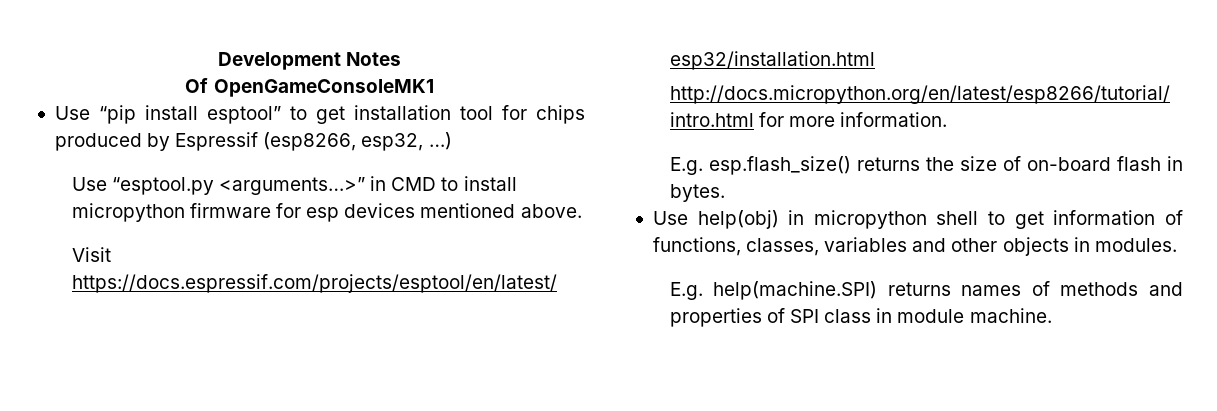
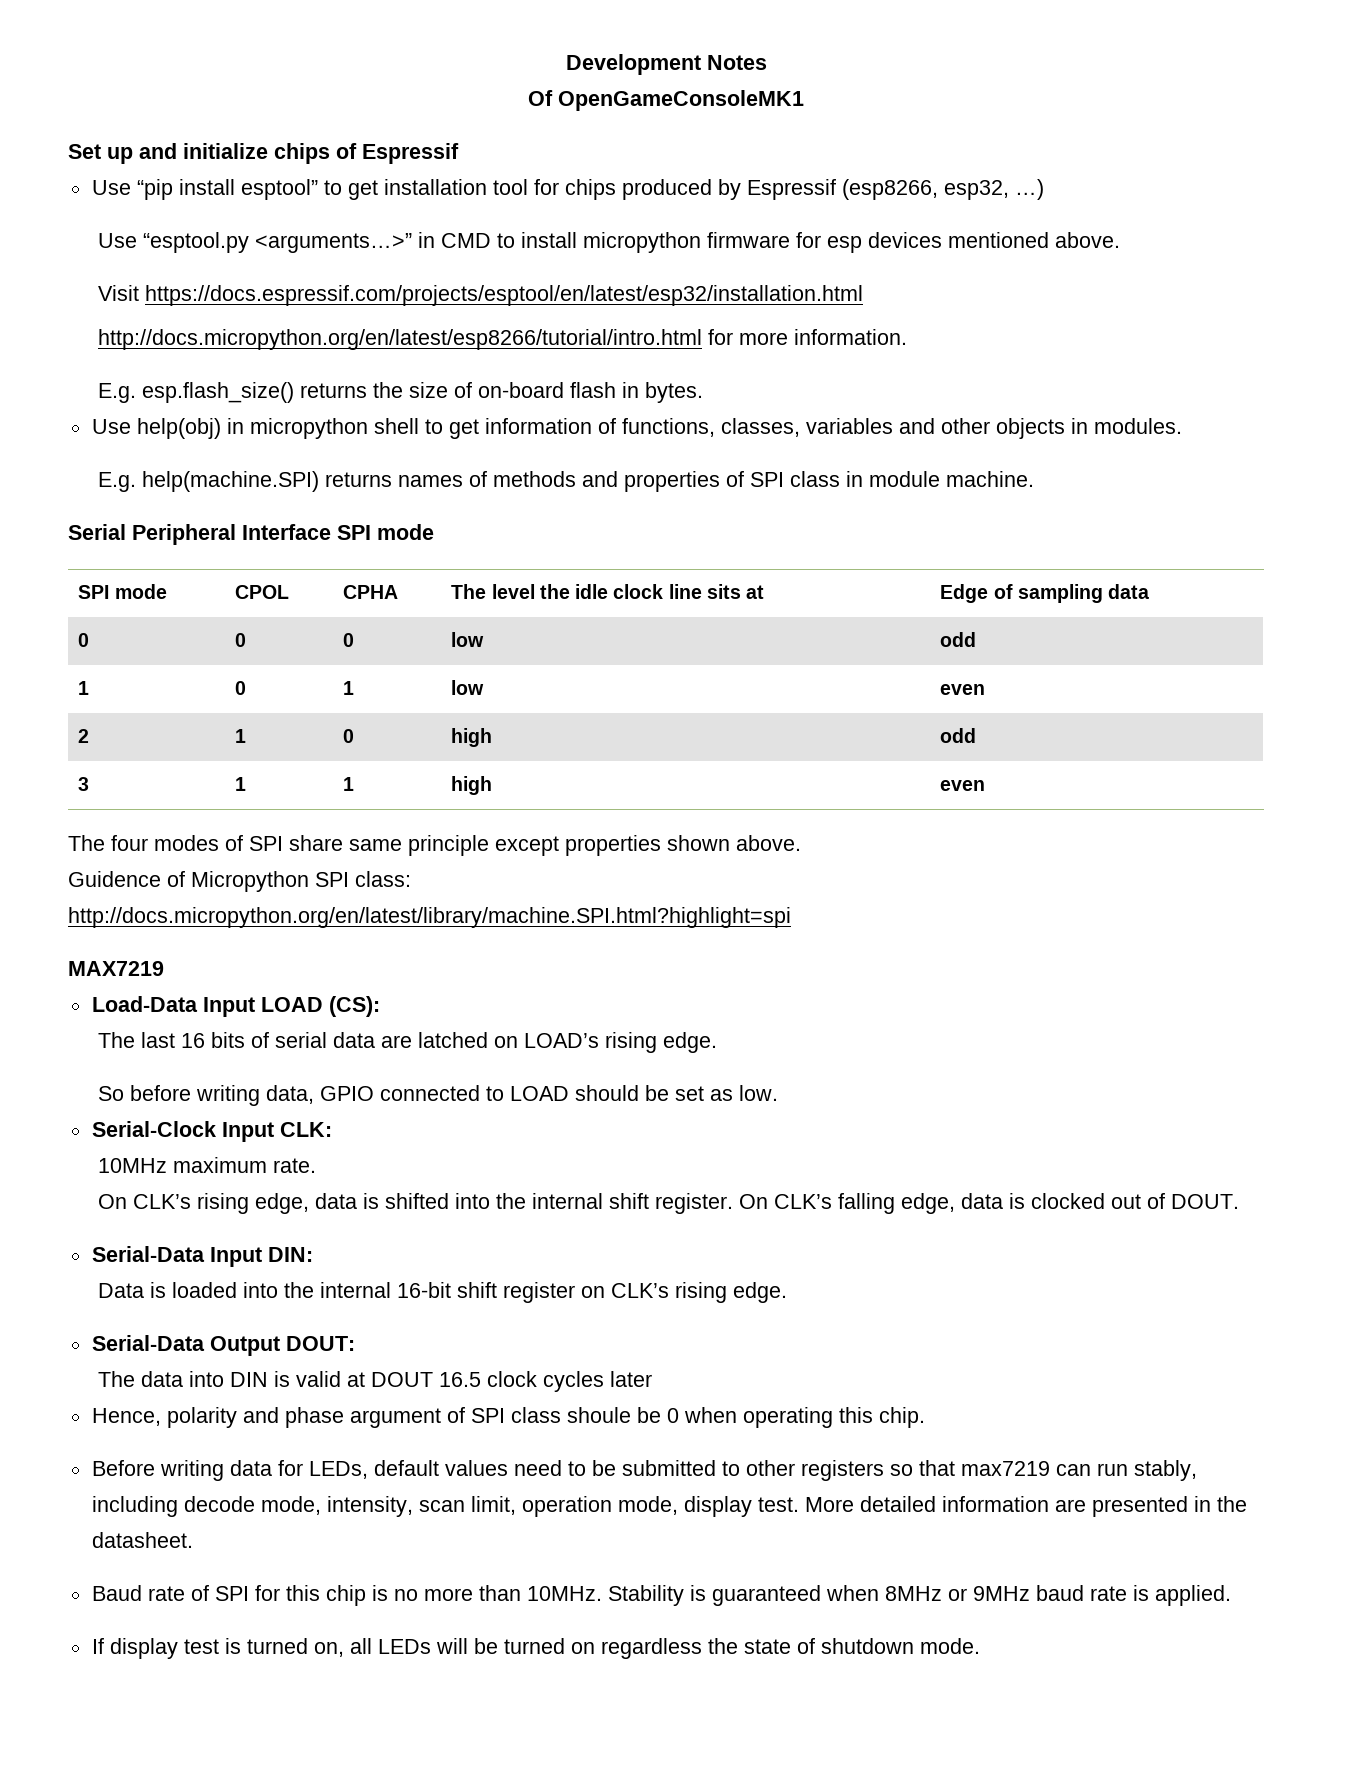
+ Set up and initialize chips of Espressif
+ Serial Peripheral Interface SPI mode
+ SPI mode | CPOL | CPHA | The level the idle clock line sits at | Edge of sampling data
+ 0 | 0 | 0 | low | odd
+ 1 | 0 | 1 | low | even
+ 2 | 1 | 0 | high | odd
+ 3 | 1 | 1 | high | even
+ The four modes of SPI share same principle except properties shown above.
+ Guidence of Micropython SPI class:
+ http://docs.micropython.org/en/latest/library/machine.SPI.html?highlight=spi
+ MAX7219
+ Load-Data Input LOAD (CS):
+ The last 16 bits of serial data are latched on LOAD’s rising edge.
+ So before writing data, GPIO connected to LOAD should be set as low.
+ Serial-Clock Input CLK:
+ 10MHz maximum rate.
+ On CLK’s rising edge, data is shifted into the internal shift register. On CLK’s falling edge, data is clocked out of DOUT.
+ Serial-Data Input DIN:
+ Data is loaded into the internal 16-bit shift register on CLK’s rising edge.
+ Serial-Data Output DOUT:
+ The data into DIN is valid at DOUT 16.5 clock cycles later
+ Hence, polarity and phase argument of SPI class shoule be 0 when operating this chip.
+ Before writing data for LEDs, default values need to be submitted to other registers so that max7219 can run stably, including decode mode, intensity, scan limit, operation mode, display test. More detailed information are presented in the datasheet.
+ Baud rate of SPI for this chip is no more than 10MHz. Stability is guaranteed when 8MHz or 9MHz baud rate is applied.
+ If display test is turned on, all LEDs will be turned on regardless the state of shutdown mode.

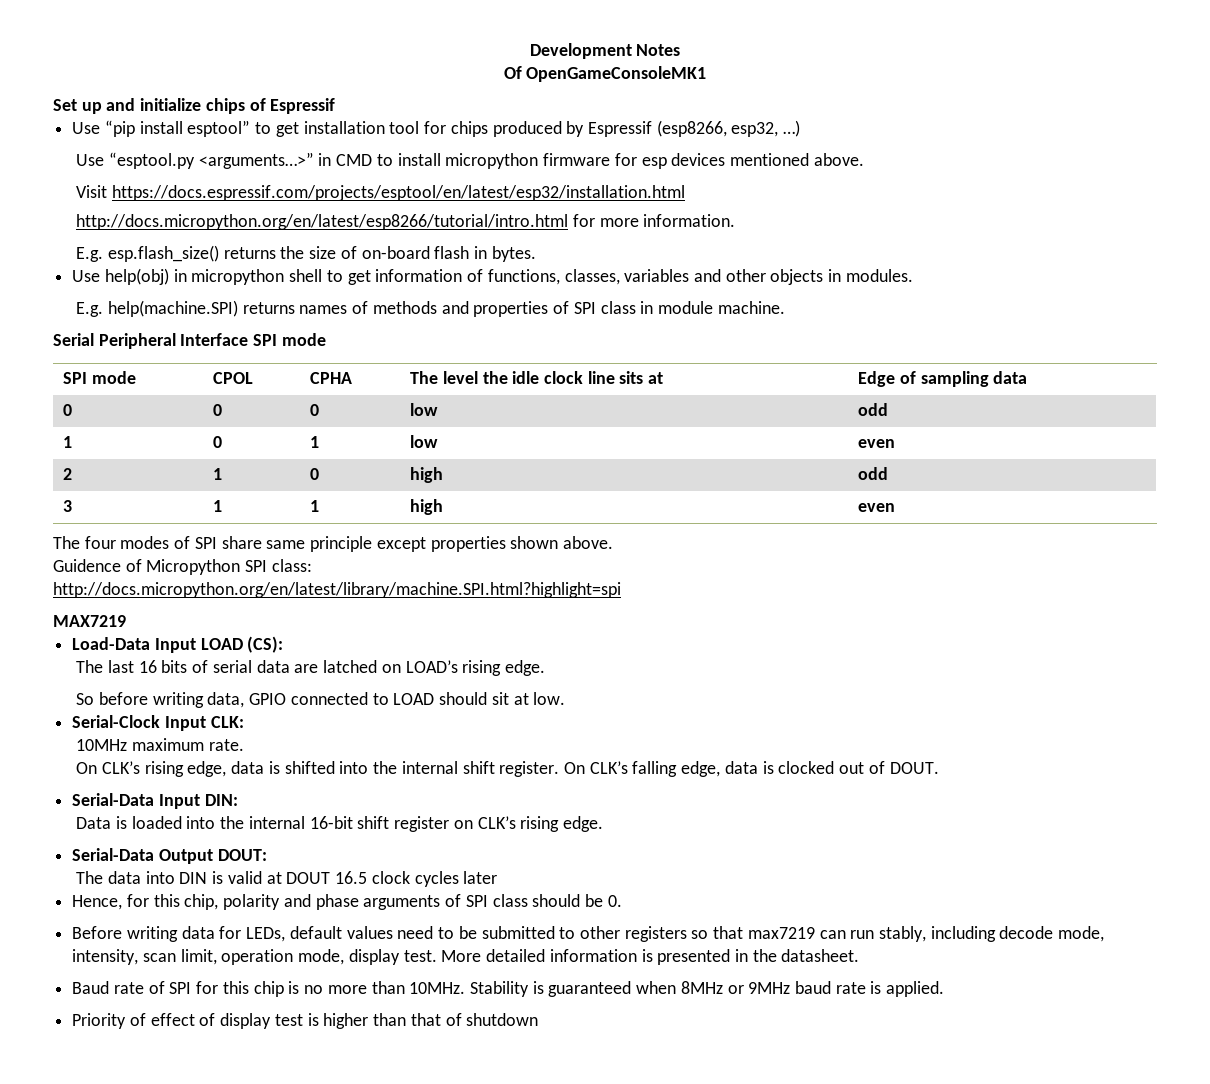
- So before writing data, GPIO connected to LOAD should be set as low.
+ So before writing data, GPIO connected to LOAD should sit at low.
- Hence, polarity and phase argument of SPI class shoule be 0 when operating this chip.
+ Hence, for this chip, polarity and phase arguments of SPI class should be 0.
- More detailed information are presented in the datasheet.
+ More detailed information is presented in the datasheet.
- If display test is turned on, all LEDs will be turned on regardless the state of shutdown mode.
+ Priority of effect of display test is higher than that of shutdown

